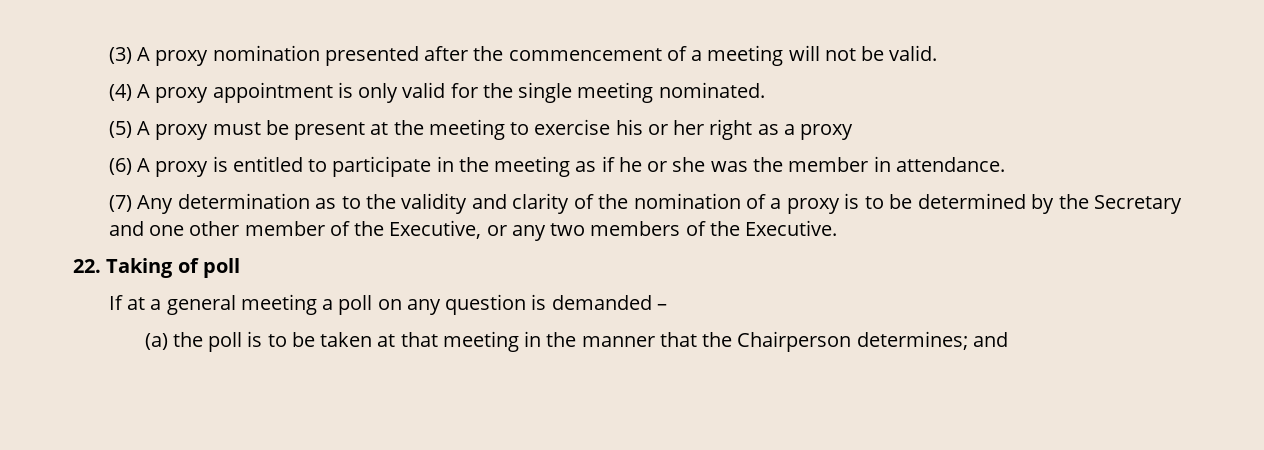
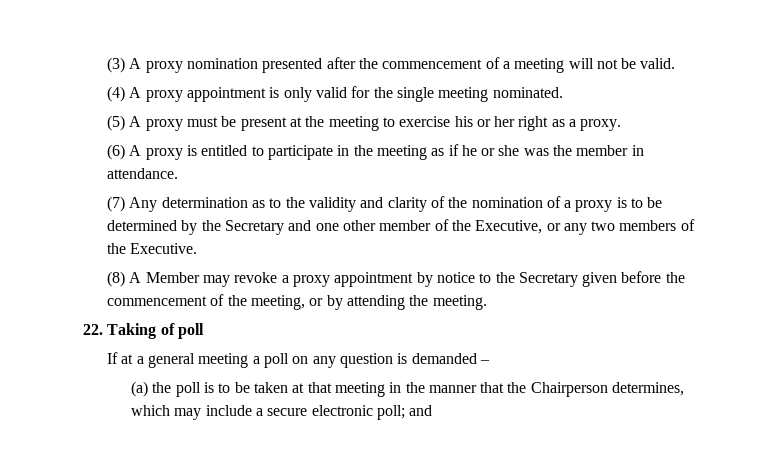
- (5) A proxy must be present at the meeting to exercise his or her right as a proxy
+ (5) A proxy must be present at the meeting to exercise his or her right as a proxy.
+ (8) A Member may revoke a proxy appointment by notice to the Secretary given before the commencement of the meeting, or by attending the meeting.
- (a) the poll is to be taken at that meeting in the manner that the Chairperson determines; and
+ (a) the poll is to be taken at that meeting in the manner that the Chairperson determines, which may include a secure electronic poll; and

